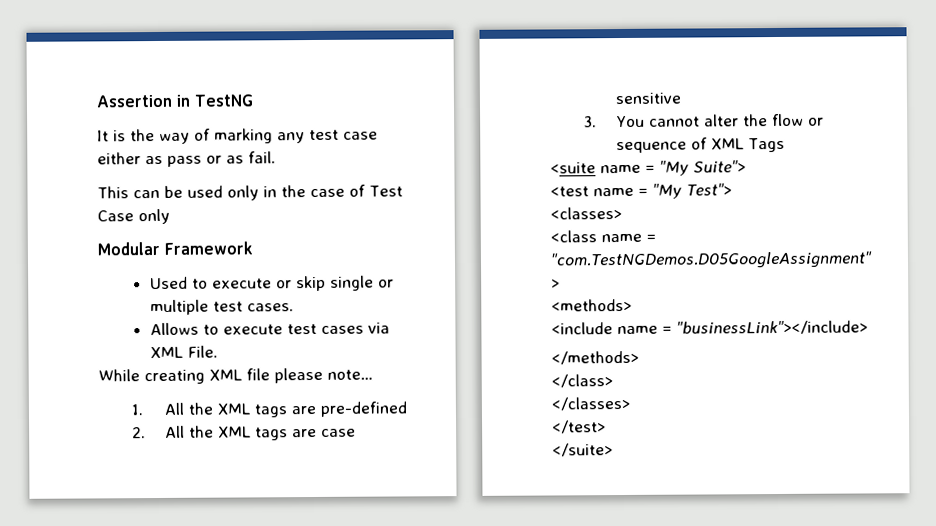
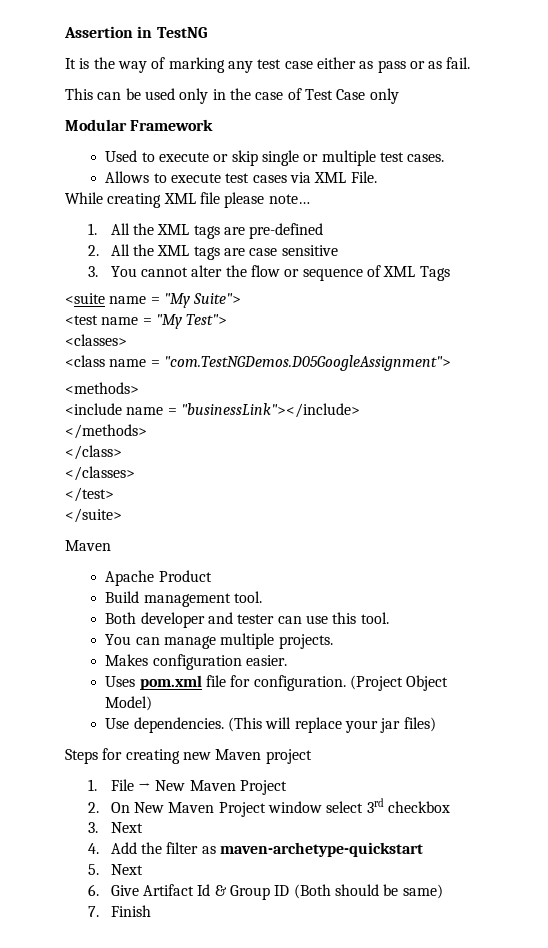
  </suite>
+ Maven
+ Apache Product
+ Build management tool.
+ Both developer and tester can use this tool.
+ You can manage multiple projects.
+ Makes configuration easier.
+ Uses pom.xml file for configuration. (Project Object Model)
+ Use dependencies. (This will replace your jar files)
+ Steps for creating new Maven project
+ 1. File → New Maven Project
+ 2. On New Maven Project window select 3rd checkbox
+ 3. Next
+ 4. Add the filter as maven-archetype-quickstart
+ 5. Next
+ 6. Give Artifact Id & Group ID (Both should be same)
+ 7. Finish

